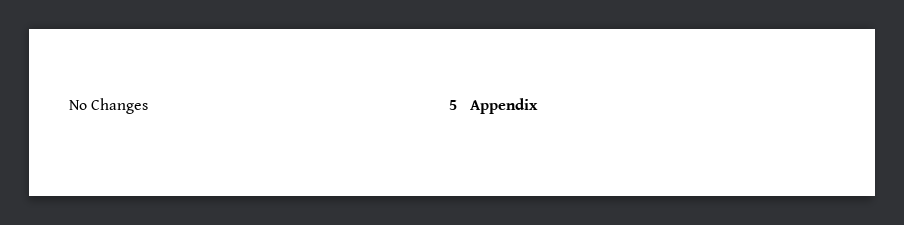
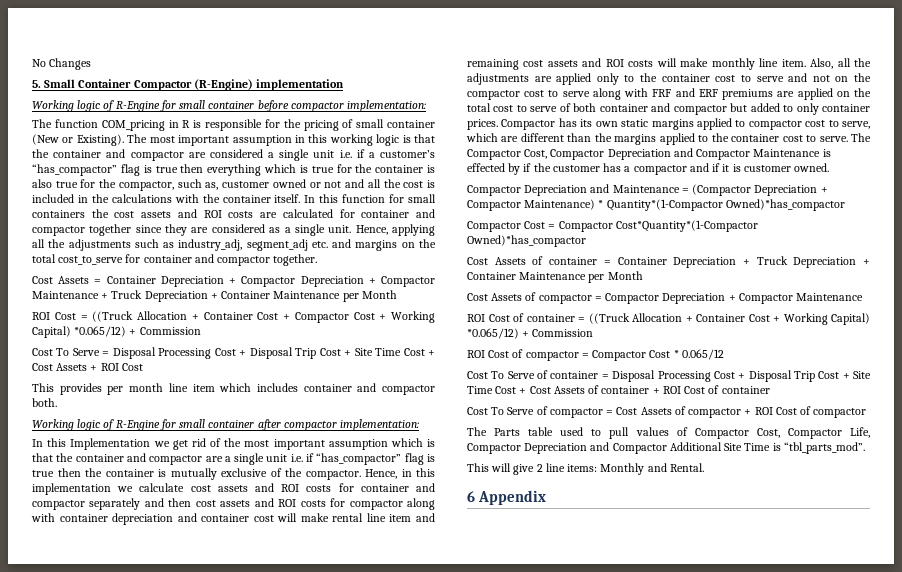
- 5 Appendix
+ 5. Small Container Compactor (R-Engine) implementation
+ Working logic of R-Engine for small container before compactor implementation:
+ The function COM_pricing in R is responsible for the pricing of small container (New or Existing). The most important assumption in this working logic is that the container and compactor are considered a single unit i.e. if a customer’s “has_compactor” flag is true then everything which is true for the container is also true for the compactor, such as, customer owned or not and all the cost is included in the calculations with the container itself. In this function for small containers the cost assets and ROI costs are calculated for container and compactor together since they are considered as a single unit. Hence, applying all the adjustments such as industry_adj, segment_adj etc. and margins on the total cost_to_serve for container and compactor together.
+ Cost Assets = Container Depreciation + Compactor Depreciation + Compactor Maintenance + Truck Depreciation + Container Maintenance per Month
+ ROI Cost = ((Truck Allocation + Container Cost + Compactor Cost + Working Capital) *0.065/12) + Commission
+ Cost To Serve = Disposal Processing Cost + Disposal Trip Cost + Site Time Cost + Cost Assets + ROI Cost
+ This provides per month line item which includes container and compactor both.
+ Working logic of R-Engine for small container after compactor implementation:
+ In this Implementation we get rid of the most important assumption which is that the container and compactor are a single unit i.e. if “has_compactor” flag is true then the container is mutually exclusive of the compactor. Hence, in this implementation we calculate cost assets and ROI costs for container and compactor separately and then cost assets and ROI costs for compactor along with container depreciation and container cost will make rental line item and remaining cost assets and ROI costs will make monthly line item. Also, all the adjustments are applied only to the container cost to serve and not on the compactor cost to serve along with FRF and ERF premiums are applied on the total cost to serve of both container and compactor but added to only container prices. Compactor has its own static margins applied to compactor cost to serve, which are different than the margins applied to the container cost to serve. The Compactor Cost, Compactor Depreciation and Compactor Maintenance is effected by if the customer has a compactor and if it is customer owned.
+ Compactor Depreciation and Maintenance = (Compactor Depreciation + Compactor Maintenance) * Quantity*(1-Compactor Owned)*has_compactor
+ Compactor Cost = Compactor Cost*Quantity*(1-Compactor Owned)*has_compactor
+ Cost Assets of container = Container Depreciation + Truck Depreciation + Container Maintenance per Month
+ Cost Assets of compactor = Compactor Depreciation + Compactor Maintenance
+ ROI Cost of container = ((Truck Allocation + Container Cost + Working Capital) *0.065/12) + Commission
+ ROI Cost of compactor = Compactor Cost * 0.065/12
+ Cost To Serve of container = Disposal Processing Cost + Disposal Trip Cost + Site Time Cost + Cost Assets of container + ROI Cost of container
+ Cost To Serve of compactor = Cost Assets of compactor + ROI Cost of compactor
+ The Parts table used to pull values of Compactor Cost, Compactor Life, Compactor Depreciation and Compactor Additional Site Time is “tbl_parts_mod”.
+ This will give 2 line items: Monthly and Rental.
+ 6 Appendix

